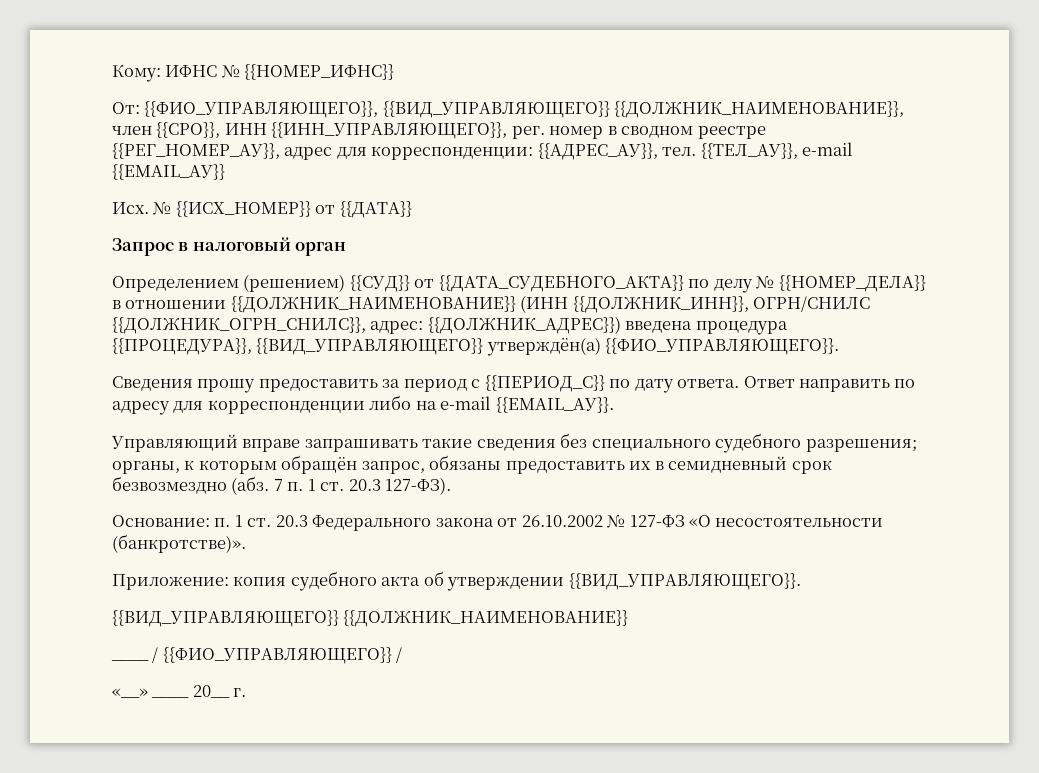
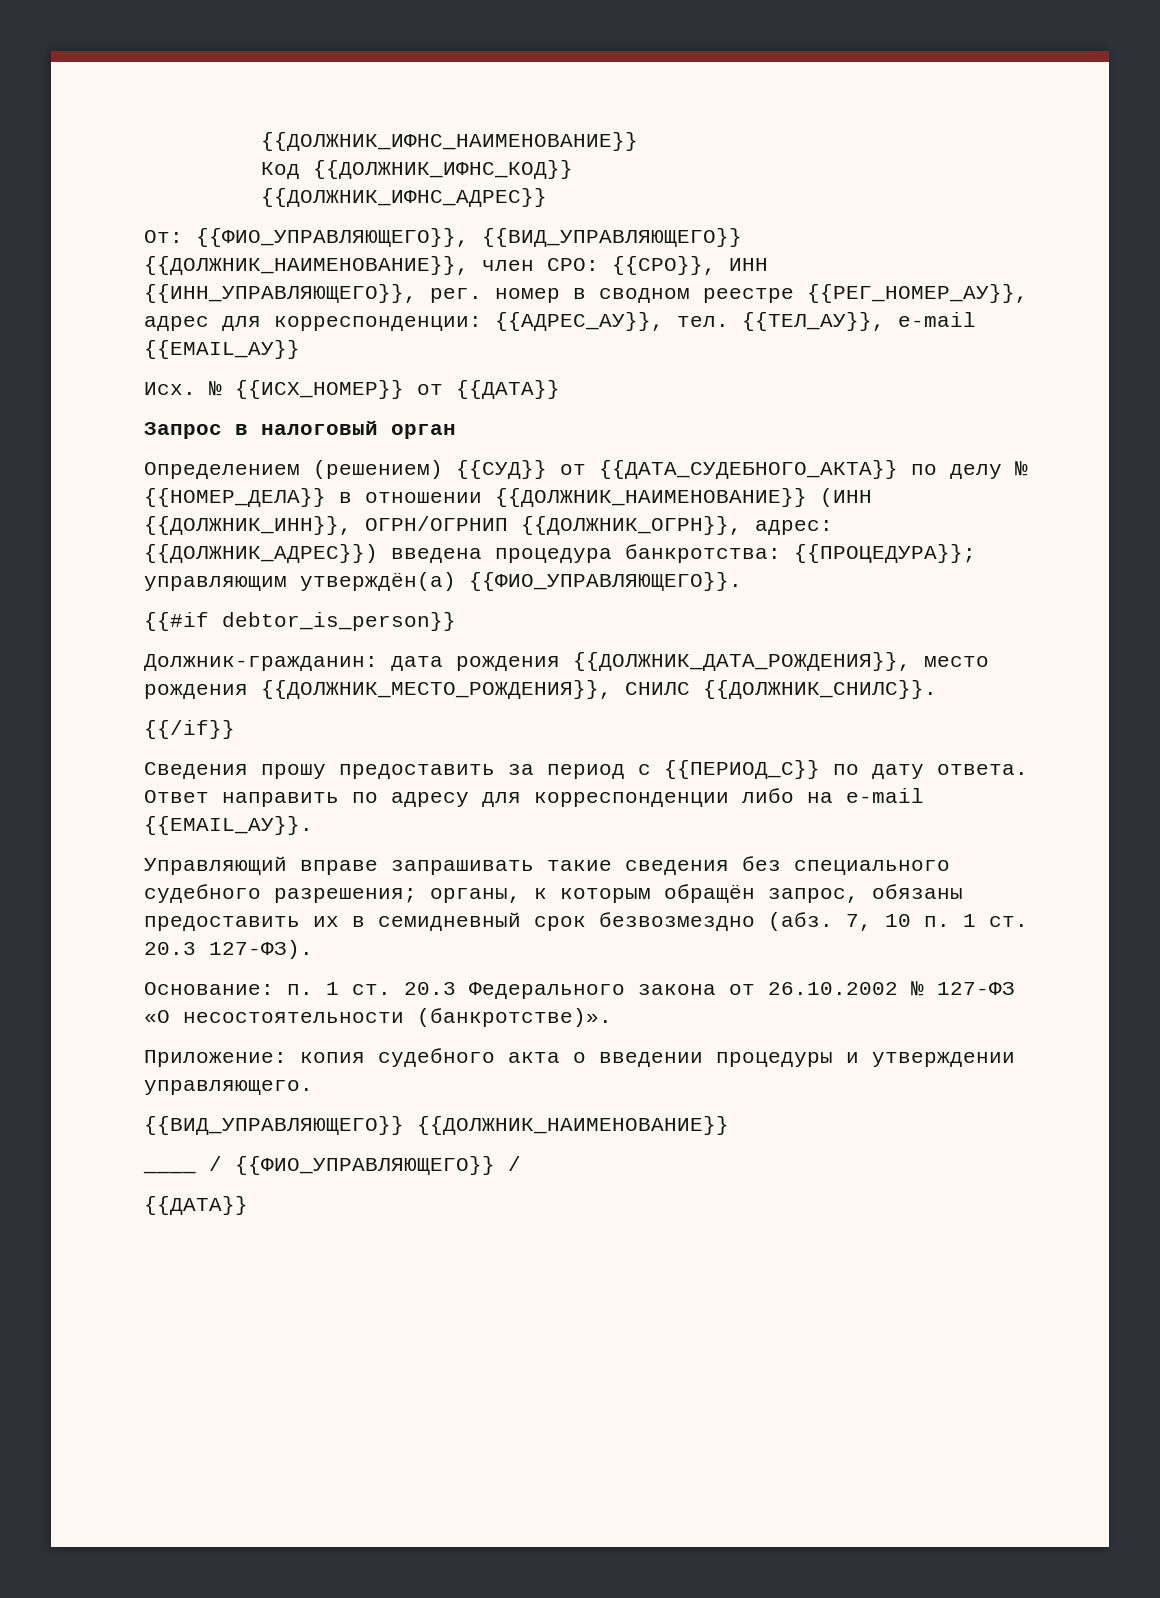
- Кому: ИФНС № {{НОМЕР_ИФНС}}
+ {{ДОЛЖНИК_ИФНС_НАИМЕНОВАНИЕ}}
+ Код {{ДОЛЖНИК_ИФНС_КОД}}
+ {{ДОЛЖНИК_ИФНС_АДРЕС}}
- От: {{ФИО_УПРАВЛЯЮЩЕГО}}, {{ВИД_УПРАВЛЯЮЩЕГО}} {{ДОЛЖНИК_НАИМЕНОВАНИЕ}}, член {{СРО}}, ИНН {{ИНН_УПРАВЛЯЮЩЕГО}}, рег. номер в сводном реестре {{РЕГ_НОМЕР_АУ}}, адрес для корреспонденции: {{АДРЕС_АУ}}, тел.
+ От: {{ФИО_УПРАВЛЯЮЩЕГО}}, {{ВИД_УПРАВЛЯЮЩЕГО}} {{ДОЛЖНИК_НАИМЕНОВАНИЕ}}, член СРО: {{СРО}}, ИНН {{ИНН_УПРАВЛЯЮЩЕГО}}, рег. номер в сводном реестре {{РЕГ_НОМЕР_АУ}}, адрес для корреспонденции: {{АДРЕС_АУ}}, тел.
- Определением (решением) {{СУД}} от {{ДАТА_СУДЕБНОГО_АКТА}} по делу № {{НОМЕР_ДЕЛА}} в отношении {{ДОЛЖНИК_НАИМЕНОВАНИЕ}} (ИНН {{ДОЛЖНИК_ИНН}}, ОГРН/СНИЛС {{ДОЛЖНИК_ОГРН_СНИЛС}}, адрес: {{ДОЛЖНИК_АДРЕС}}) введена процедура {{ПРОЦЕДУРА}}, {{ВИД_УПРАВЛЯЮЩЕГО}} утверждён(а) {{ФИО_УПРАВЛЯЮЩЕГО}}.
+ Определением (решением) {{СУД}} от {{ДАТА_СУДЕБНОГО_АКТА}} по делу № {{НОМЕР_ДЕЛА}} в отношении {{ДОЛЖНИК_НАИМЕНОВАНИЕ}} (ИНН {{ДОЛЖНИК_ИНН}}, ОГРН/ОГРНИП {{ДОЛЖНИК_ОГРН}}, адрес: {{ДОЛЖНИК_АДРЕС}}) введена процедура банкротства: {{ПРОЦЕДУРА}}; управляющим утверждён(а) {{ФИО_УПРАВЛЯЮЩЕГО}}.
+ {{#if debtor_is_person}}
+ Должник-гражданин: дата рождения {{ДОЛЖНИК_ДАТА_РОЖДЕНИЯ}}, место рождения {{ДОЛЖНИК_МЕСТО_РОЖДЕНИЯ}}, СНИЛС {{ДОЛЖНИК_СНИЛС}}.
+ {{/if}}
- 7 п. 1 ст. 20.3 127-ФЗ).
+ 7, 10 п. 1 ст. 20.3 127-ФЗ).
- Приложение: копия судебного акта об утверждении {{ВИД_УПРАВЛЯЮЩЕГО}}.
+ Приложение: копия судебного акта о введении процедуры и утверждении управляющего.
  ____ / {{ФИО_УПРАВЛЯЮЩЕГО}} /
- «__» ____ 20__ г.
+ {{ДАТА}}

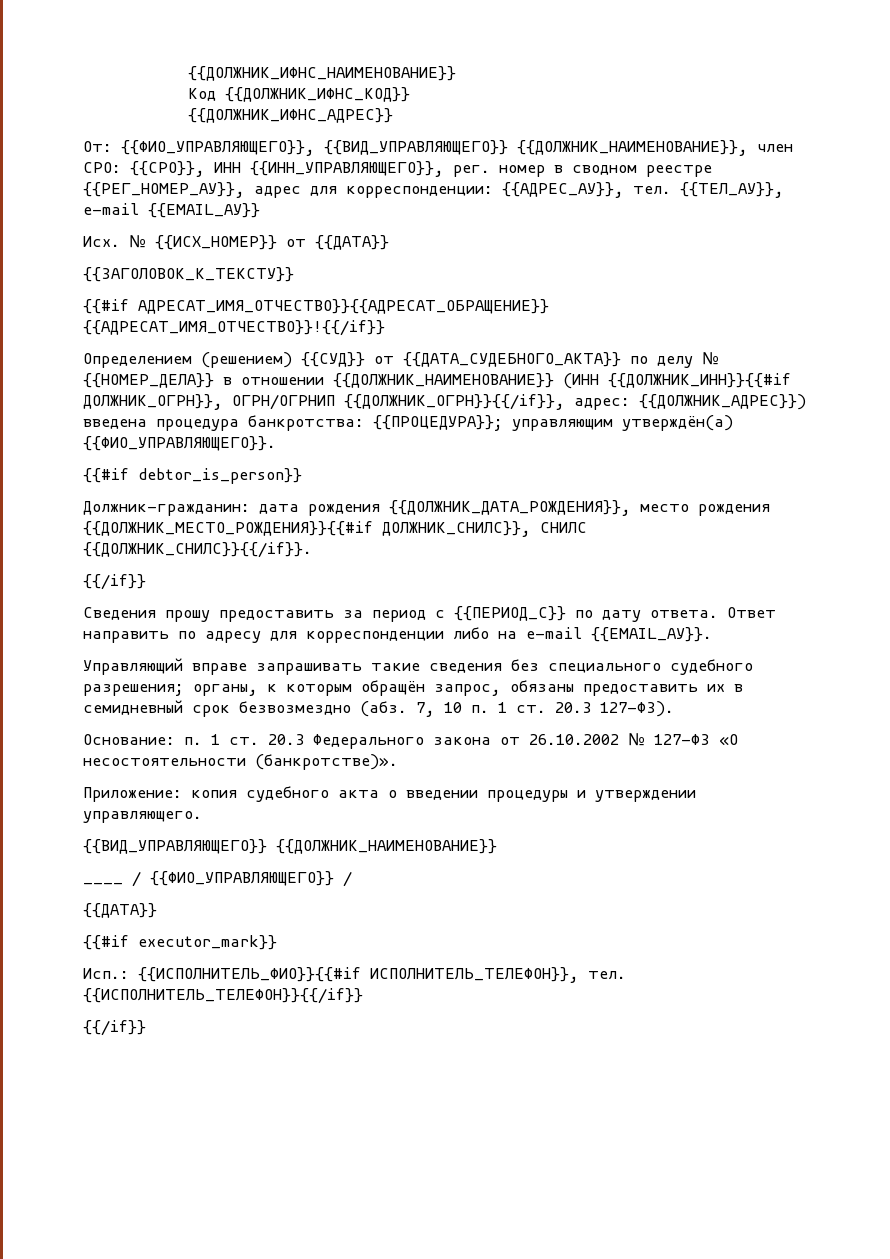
- Запрос в налоговый орган
+ {{ЗАГОЛОВОК_К_ТЕКСТУ}}
+ {{#if АДРЕСАТ_ИМЯ_ОТЧЕСТВО}}{{АДРЕСАТ_ОБРАЩЕНИЕ}} {{АДРЕСАТ_ИМЯ_ОТЧЕСТВО}}!{{/if}}
- Определением (решением) {{СУД}} от {{ДАТА_СУДЕБНОГО_АКТА}} по делу № {{НОМЕР_ДЕЛА}} в отношении {{ДОЛЖНИК_НАИМЕНОВАНИЕ}} (ИНН {{ДОЛЖНИК_ИНН}}, ОГРН/ОГРНИП {{ДОЛЖНИК_ОГРН}}, адрес: {{ДОЛЖНИК_АДРЕС}}) введена процедура банкротства: {{ПРОЦЕДУРА}}; управляющим утверждён(а) {{ФИО_УПРАВЛЯЮЩЕГО}}.
+ Определением (решением) {{СУД}} от {{ДАТА_СУДЕБНОГО_АКТА}} по делу № {{НОМЕР_ДЕЛА}} в отношении {{ДОЛЖНИК_НАИМЕНОВАНИЕ}} (ИНН {{ДОЛЖНИК_ИНН}}{{#if ДОЛЖНИК_ОГРН}}, ОГРН/ОГРНИП {{ДОЛЖНИК_ОГРН}}{{/if}}, адрес: {{ДОЛЖНИК_АДРЕС}}) введена процедура банкротства: {{ПРОЦЕДУРА}}; управляющим утверждён(а) {{ФИО_УПРАВЛЯЮЩЕГО}}.
- Должник-гражданин: дата рождения {{ДОЛЖНИК_ДАТА_РОЖДЕНИЯ}}, место рождения {{ДОЛЖНИК_МЕСТО_РОЖДЕНИЯ}}, СНИЛС {{ДОЛЖНИК_СНИЛС}}.
+ Должник-гражданин: дата рождения {{ДОЛЖНИК_ДАТА_РОЖДЕНИЯ}}, место рождения {{ДОЛЖНИК_МЕСТО_РОЖДЕНИЯ}}{{#if ДОЛЖНИК_СНИЛС}}, СНИЛС {{ДОЛЖНИК_СНИЛС}}{{/if}}.
+ {{#if executor_mark}}
+ Исп.: {{ИСПОЛНИТЕЛЬ_ФИО}}{{#if ИСПОЛНИТЕЛЬ_ТЕЛЕФОН}}, тел. {{ИСПОЛНИТЕЛЬ_ТЕЛЕФОН}}{{/if}}
+ {{/if}}

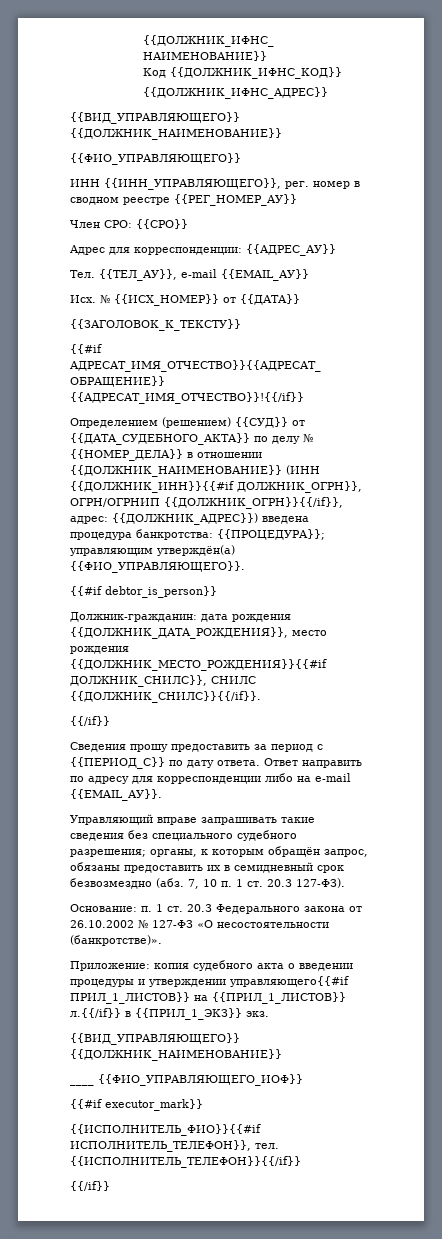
  {{ДОЛЖНИК_ИФНС_АДРЕС}}
- От: {{ФИО_УПРАВЛЯЮЩЕГО}}, {{ВИД_УПРАВЛЯЮЩЕГО}} {{ДОЛЖНИК_НАИМЕНОВАНИЕ}}, член СРО: {{СРО}}, ИНН {{ИНН_УПРАВЛЯЮЩЕГО}}, рег. номер в сводном реестре {{РЕГ_НОМЕР_АУ}}, адрес для корреспонденции: {{АДРЕС_АУ}}, тел. {{ТЕЛ_АУ}}, e-mail {{EMAIL_АУ}}
+ {{ВИД_УПРАВЛЯЮЩЕГО}} {{ДОЛЖНИК_НАИМЕНОВАНИЕ}}
+ {{ФИО_УПРАВЛЯЮЩЕГО}}
+ ИНН {{ИНН_УПРАВЛЯЮЩЕГО}}, рег. номер в сводном реестре {{РЕГ_НОМЕР_АУ}}
+ Член СРО: {{СРО}}
+ Адрес для корреспонденции: {{АДРЕС_АУ}}
+ Тел. {{ТЕЛ_АУ}}, e-mail {{EMAIL_АУ}}
- Приложение: копия судебного акта о введении процедуры и утверждении управляющего.
+ Приложение: копия судебного акта о введении процедуры и утверждении управляющего{{#if ПРИЛ_1_ЛИСТОВ}} на {{ПРИЛ_1_ЛИСТОВ}} л.{{/if}} в {{ПРИЛ_1_ЭКЗ}} экз.
- ____ / {{ФИО_УПРАВЛЯЮЩЕГО}} /
- {{ДАТА}}
+ ____ {{ФИО_УПРАВЛЯЮЩЕГО_ИОФ}}
- Исп.: {{ИСПОЛНИТЕЛЬ_ФИО}}{{#if ИСПОЛНИТЕЛЬ_ТЕЛЕФОН}}, тел.
+ {{ИСПОЛНИТЕЛЬ_ФИО}}{{#if ИСПОЛНИТЕЛЬ_ТЕЛЕФОН}}, тел.

